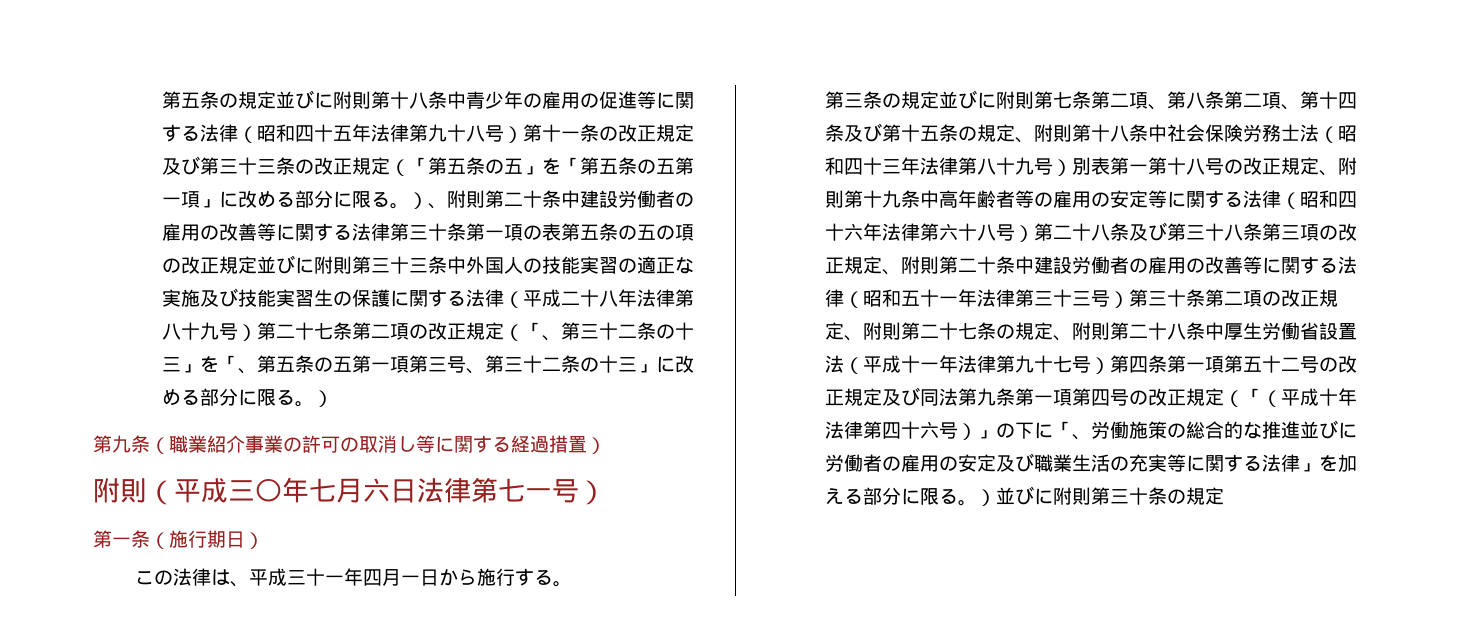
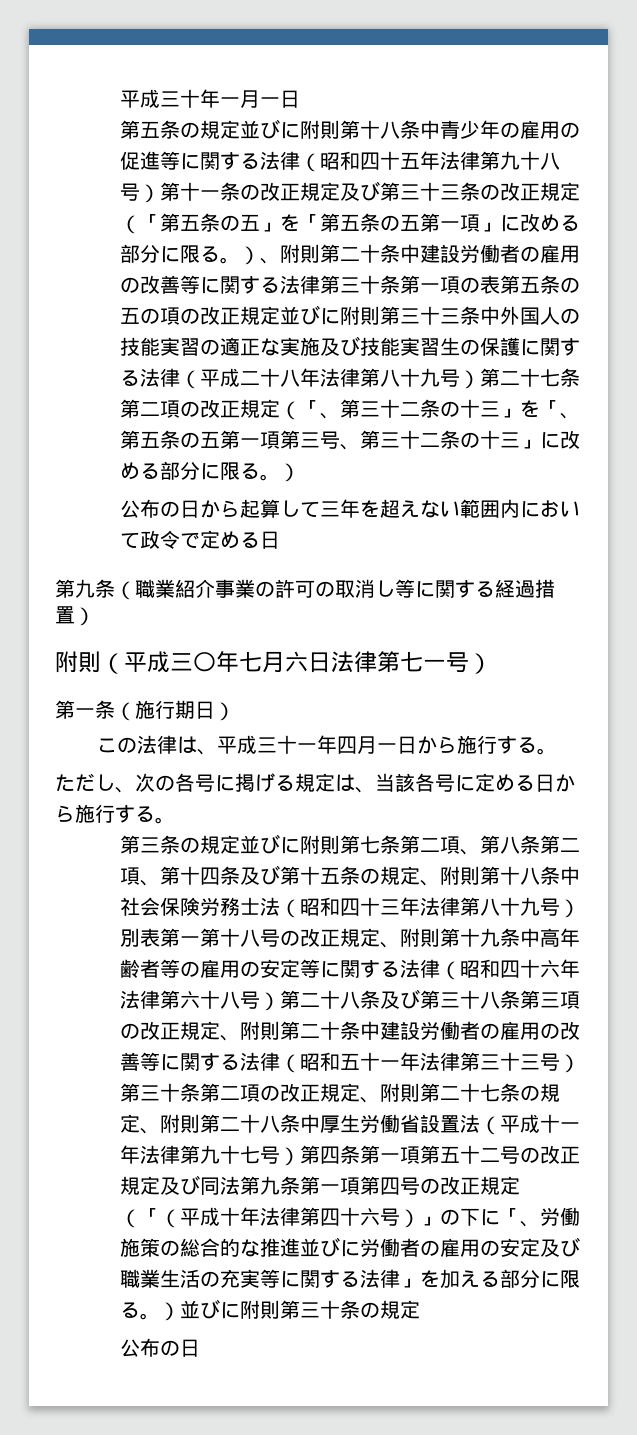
+ 平成三十年一月一日
+ 公布の日から起算して三年を超えない範囲内において政令で定める日
+ ただし、次の各号に掲げる規定は、当該各号に定める日から施行する。
  第三条の規定並びに附則第七条第二項、第八条第二項、第十四条及び第十五条の規定、附則第十八条中社会保険労務士法（昭和四十三年法律第八十九号）別表第一第十八号の改正規定、附則第十九条中高年齢者等の雇用の安定等に関する法律（昭和四十六年法律第六十八号）第二十八条及び第三十八条第三項の改正規定、附則第二十条中建設労働者の雇用の改善等に関する法律（昭和五十一年法律第三十三号）第三十条第二項の改正規定、附則第二十七条の規定、附則第二十八条中厚生労働省設置法（平成十一年法律第九十七号）第四条第一項第五十二号の改正規定及び同法第九条第一項第四号の改正規定（「（平成十年法律第四十六号）」の下に「、労働施策の総合的な推進並びに労働者の雇用の安定及び職業生活の充実等に関する法律」を加える部分に限る。）並びに附則第三十条の規定
+ 公布の日

